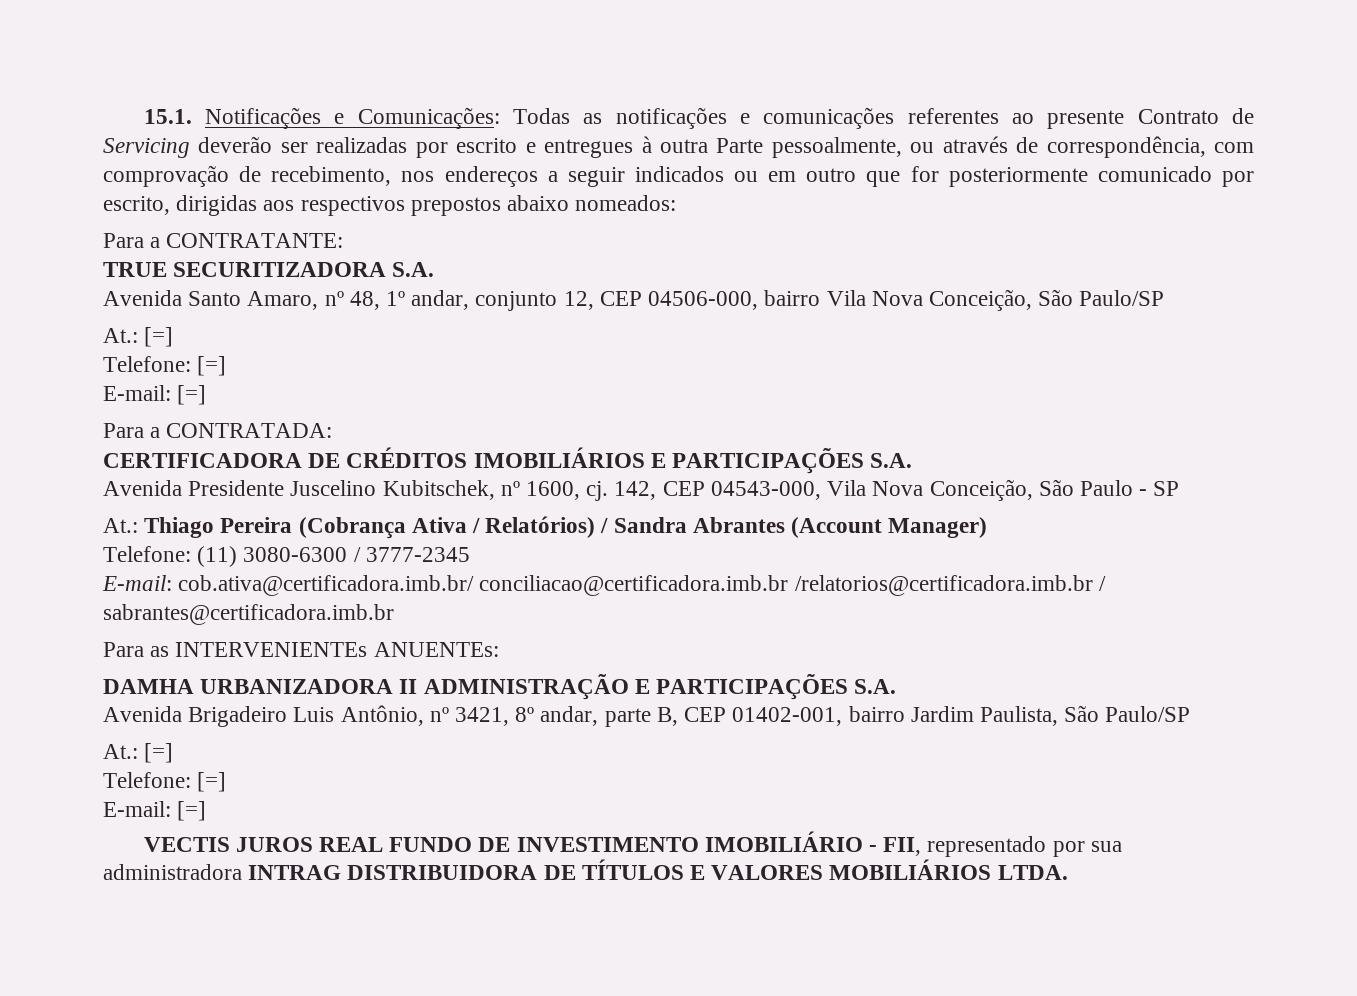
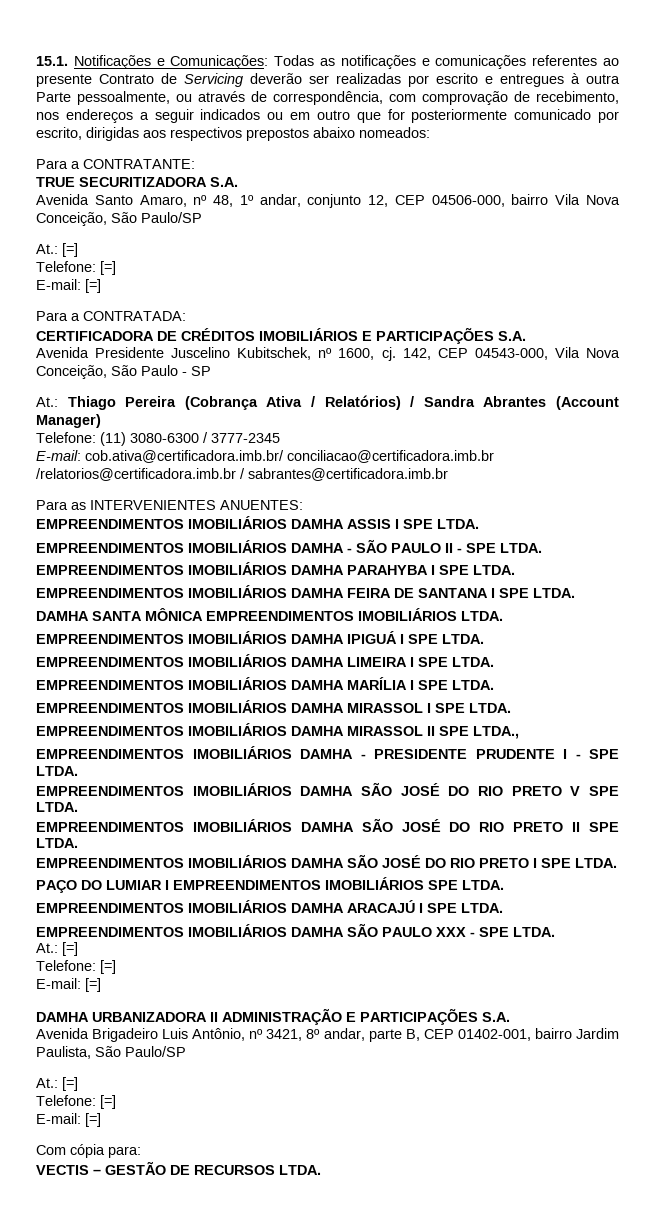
- Para as INTERVENIENTEs ANUENTEs:
+ Para as INTERVENIENTES ANUENTES:
+ EMPREENDIMENTOS IMOBILIÁRIOS DAMHA ASSIS I SPE LTDA.
+ EMPREENDIMENTOS IMOBILIÁRIOS DAMHA - SÃO PAULO II - SPE LTDA.
+ EMPREENDIMENTOS IMOBILIÁRIOS DAMHA PARAHYBA I SPE LTDA.
+ EMPREENDIMENTOS IMOBILIÁRIOS DAMHA FEIRA DE SANTANA I SPE LTDA.
+ DAMHA SANTA MÔNICA EMPREENDIMENTOS IMOBILIÁRIOS LTDA.
+ EMPREENDIMENTOS IMOBILIÁRIOS DAMHA IPIGUÁ I SPE LTDA.
+ EMPREENDIMENTOS IMOBILIÁRIOS DAMHA LIMEIRA I SPE LTDA.
+ EMPREENDIMENTOS IMOBILIÁRIOS DAMHA MARÍLIA I SPE LTDA.
+ EMPREENDIMENTOS IMOBILIÁRIOS DAMHA MIRASSOL I SPE LTDA.
+ EMPREENDIMENTOS IMOBILIÁRIOS DAMHA MIRASSOL II SPE LTDA.,
+ EMPREENDIMENTOS IMOBILIÁRIOS DAMHA - PRESIDENTE PRUDENTE I - SPE LTDA.
+ EMPREENDIMENTOS IMOBILIÁRIOS DAMHA SÃO JOSÉ DO RIO PRETO V SPE LTDA.
+ EMPREENDIMENTOS IMOBILIÁRIOS DAMHA SÃO JOSÉ DO RIO PRETO II SPE LTDA.
+ EMPREENDIMENTOS IMOBILIÁRIOS DAMHA SÃO JOSÉ DO RIO PRETO I SPE LTDA.
+ PAÇO DO LUMIAR I EMPREENDIMENTOS IMOBILIÁRIOS SPE LTDA.
+ EMPREENDIMENTOS IMOBILIÁRIOS DAMHA ARACAJÚ I SPE LTDA.
+ EMPREENDIMENTOS IMOBILIÁRIOS DAMHA SÃO PAULO XXX - SPE LTDA.
+ At.: [=]
+ Telefone: [=]
+ E-mail: [=]
- VECTIS JUROS REAL FUNDO DE INVESTIMENTO IMOBILIÁRIO - FII, representado por sua administradora INTRAG DISTRIBUIDORA DE TÍTULOS E VALORES MOBILIÁRIOS LTDA.
+ Com cópia para:
+ VECTIS – GESTÃO DE RECURSOS LTDA.

